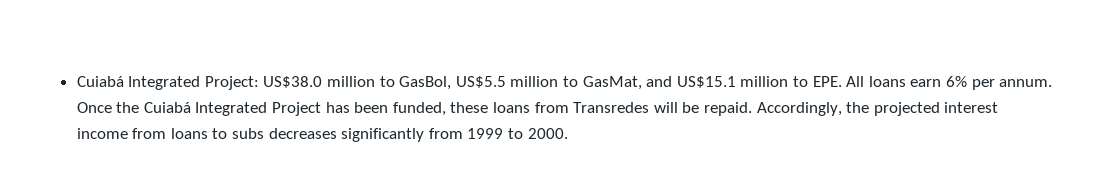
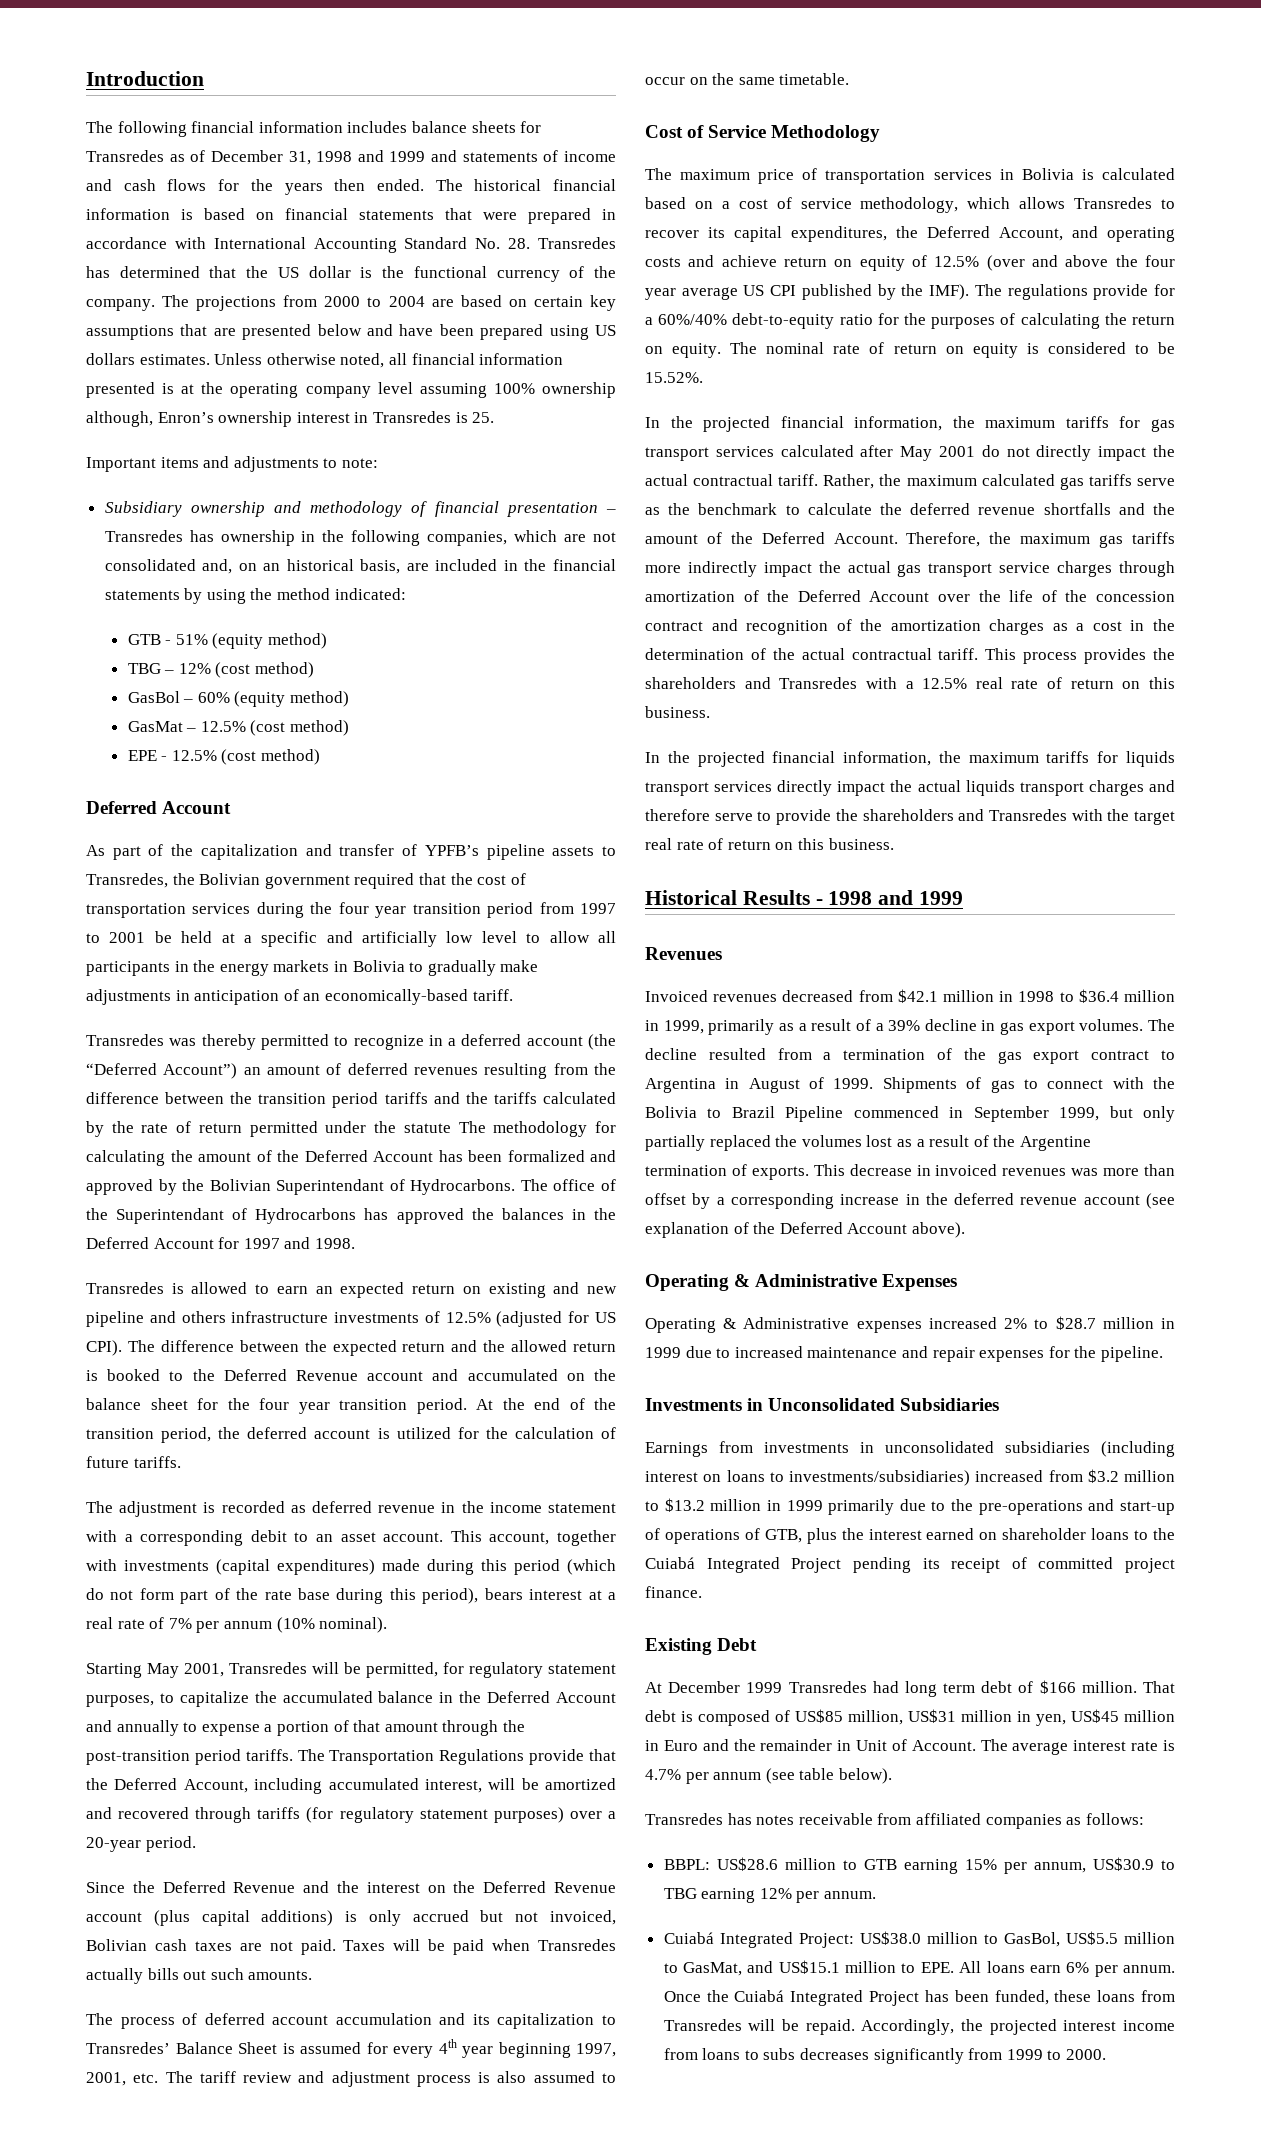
+ Introduction
+ The following financial information includes balance sheets for Transredes as of December 31, 1998 and 1999 and statements of income and cash flows for the years then ended. The historical financial information is based on financial statements that were prepared in accordance with International Accounting Standard No. 28. Transredes has determined that the US dollar is the functional currency of the company. The projections from 2000 to 2004 are based on certain key assumptions that are presented below and have been prepared using US dollars estimates. Unless otherwise noted, all financial information presented is at the operating company level assuming 100% ownership although, Enron’s ownership interest in Transredes is 25.
+ Important items and adjustments to note:
+ Subsidiary ownership and methodology of financial presentation – Transredes has ownership in the following companies, which are not consolidated and, on an historical basis, are included in the financial statements by using the method indicated:
+ GTB - 51% (equity method)
+ TBG – 12% (cost method)
+ GasBol – 60% (equity method)
+ GasMat – 12.5% (cost method)
+ EPE - 12.5% (cost method)
+ Deferred Account
+ As part of the capitalization and transfer of YPFB’s pipeline assets to Transredes, the Bolivian government required that the cost of transportation services during the four year transition period from 1997 to 2001 be held at a specific and artificially low level to allow all participants in the energy markets in Bolivia to gradually make adjustments in anticipation of an economically-based tariff.
+ Transredes was thereby permitted to recognize in a deferred account (the “Deferred Account”) an amount of deferred revenues resulting from the difference between the transition period tariffs and the tariffs calculated by the rate of return permitted under the statute The methodology for calculating the amount of the Deferred Account has been formalized and approved by the Bolivian Superintendant of Hydrocarbons. The office of the Superintendant of Hydrocarbons has approved the balances in the Deferred Account for 1997 and 1998.
+ Transredes is allowed to earn an expected return on existing and new pipeline and others infrastructure investments of 12.5% (adjusted for US CPI). The difference between the expected return and the allowed return is booked to the Deferred Revenue account and accumulated on the balance sheet for the four year transition period. At the end of the transition period, the deferred account is utilized for the calculation of future tariffs.
+ The adjustment is recorded as deferred revenue in the income statement with a corresponding debit to an asset account. This account, together with investments (capital expenditures) made during this period (which do not form part of the rate base during this period), bears interest at a real rate of 7% per annum (10% nominal).
+ Starting May 2001, Transredes will be permitted, for regulatory statement purposes, to capitalize the accumulated balance in the Deferred Account and annually to expense a portion of that amount through the post-transition period tariffs. The Transportation Regulations provide that the Deferred Account, including accumulated interest, will be amortized and recovered through tariffs (for regulatory statement purposes) over a 20-year period.
+ Since the Deferred Revenue and the interest on the Deferred Revenue account (plus capital additions) is only accrued but not invoiced, Bolivian cash taxes are not paid. Taxes will be paid when Transredes actually bills out such amounts.
+ The process of deferred account accumulation and its capitalization to Transredes’ Balance Sheet is assumed for every 4th year beginning 1997, 2001, etc. The tariff review and adjustment process is also assumed to occur on the same timetable.
+ Cost of Service Methodology
+ The maximum price of transportation services in Bolivia is calculated based on a cost of service methodology, which allows Transredes to recover its capital expenditures, the Deferred Account, and operating costs and achieve return on equity of 12.5% (over and above the four year average US CPI published by the IMF). The regulations provide for a 60%/40% debt-to-equity ratio for the purposes of calculating the return on equity. The nominal rate of return on equity is considered to be 15.52%.
+ In the projected financial information, the maximum tariffs for gas transport services calculated after May 2001 do not directly impact the actual contractual tariff. Rather, the maximum calculated gas tariffs serve as the benchmark to calculate the deferred revenue shortfalls and the amount of the Deferred Account. Therefore, the maximum gas tariffs more indirectly impact the actual gas transport service charges through amortization of the Deferred Account over the life of the concession contract and recognition of the amortization charges as a cost in the determination of the actual contractual tariff. This process provides the shareholders and Transredes with a 12.5% real rate of return on this business.
+ In the projected financial information, the maximum tariffs for liquids transport services directly impact the actual liquids transport charges and therefore serve to provide the shareholders and Transredes with the target real rate of return on this business.
+ Historical Results - 1998 and 1999
+ Revenues
+ Invoiced revenues decreased from $42.1 million in 1998 to $36.4 million in 1999, primarily as a result of a 39% decline in gas export volumes. The decline resulted from a termination of the gas export contract to Argentina in August of 1999. Shipments of gas to connect with the Bolivia to Brazil Pipeline commenced in September 1999, but only partially replaced the volumes lost as a result of the Argentine termination of exports. This decrease in invoiced revenues was more than offset by a corresponding increase in the deferred revenue account (see explanation of the Deferred Account above).
+ Operating & Administrative Expenses
+ Operating & Administrative expenses increased 2% to $28.7 million in 1999 due to increased maintenance and repair expenses for the pipeline.
+ Investments in Unconsolidated Subsidiaries
+ Earnings from investments in unconsolidated subsidiaries (including interest on loans to investments/subsidiaries) increased from $3.2 million to $13.2 million in 1999 primarily due to the pre-operations and start-up of operations of GTB, plus the interest earned on shareholder loans to the Cuiabá Integrated Project pending its receipt of committed project finance.
+ Existing Debt
+ At December 1999 Transredes had long term debt of $166 million. That debt is composed of US$85 million, US$31 million in yen, US$45 million in Euro and the remainder in Unit of Account. The average interest rate is 4.7% per annum (see table below).
+ Transredes has notes receivable from affiliated companies as follows:
+ BBPL: US$28.6 million to GTB earning 15% per annum, US$30.9 to TBG earning 12% per annum.

